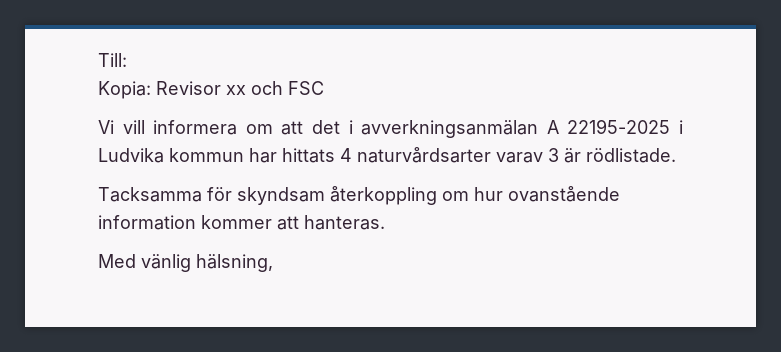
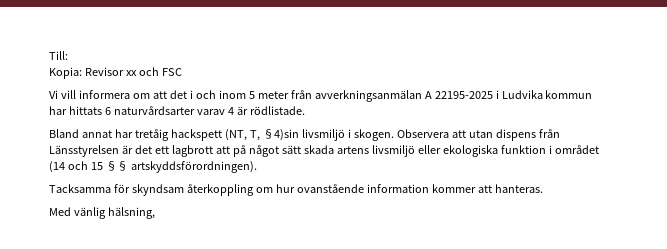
- Vi vill informera om att det i avverkningsanmälan A 22195-2025 i Ludvika kommun har hittats 4 naturvårdsarter varav 3 är rödlistade.
+ Vi vill informera om att det i och inom 5 meter från avverkningsanmälan A 22195-2025 i Ludvika kommun har hittats 6 naturvårdsarter varav 4 är rödlistade.
+ Bland annat har tretåig hackspett (NT, T, §4)sin livsmiljö i skogen. Observera att utan dispens från Länsstyrelsen är det ett lagbrott att på något sätt skada artens livsmiljö eller ekologiska funktion i området (14 och 15 §§ artskyddsförordningen).

